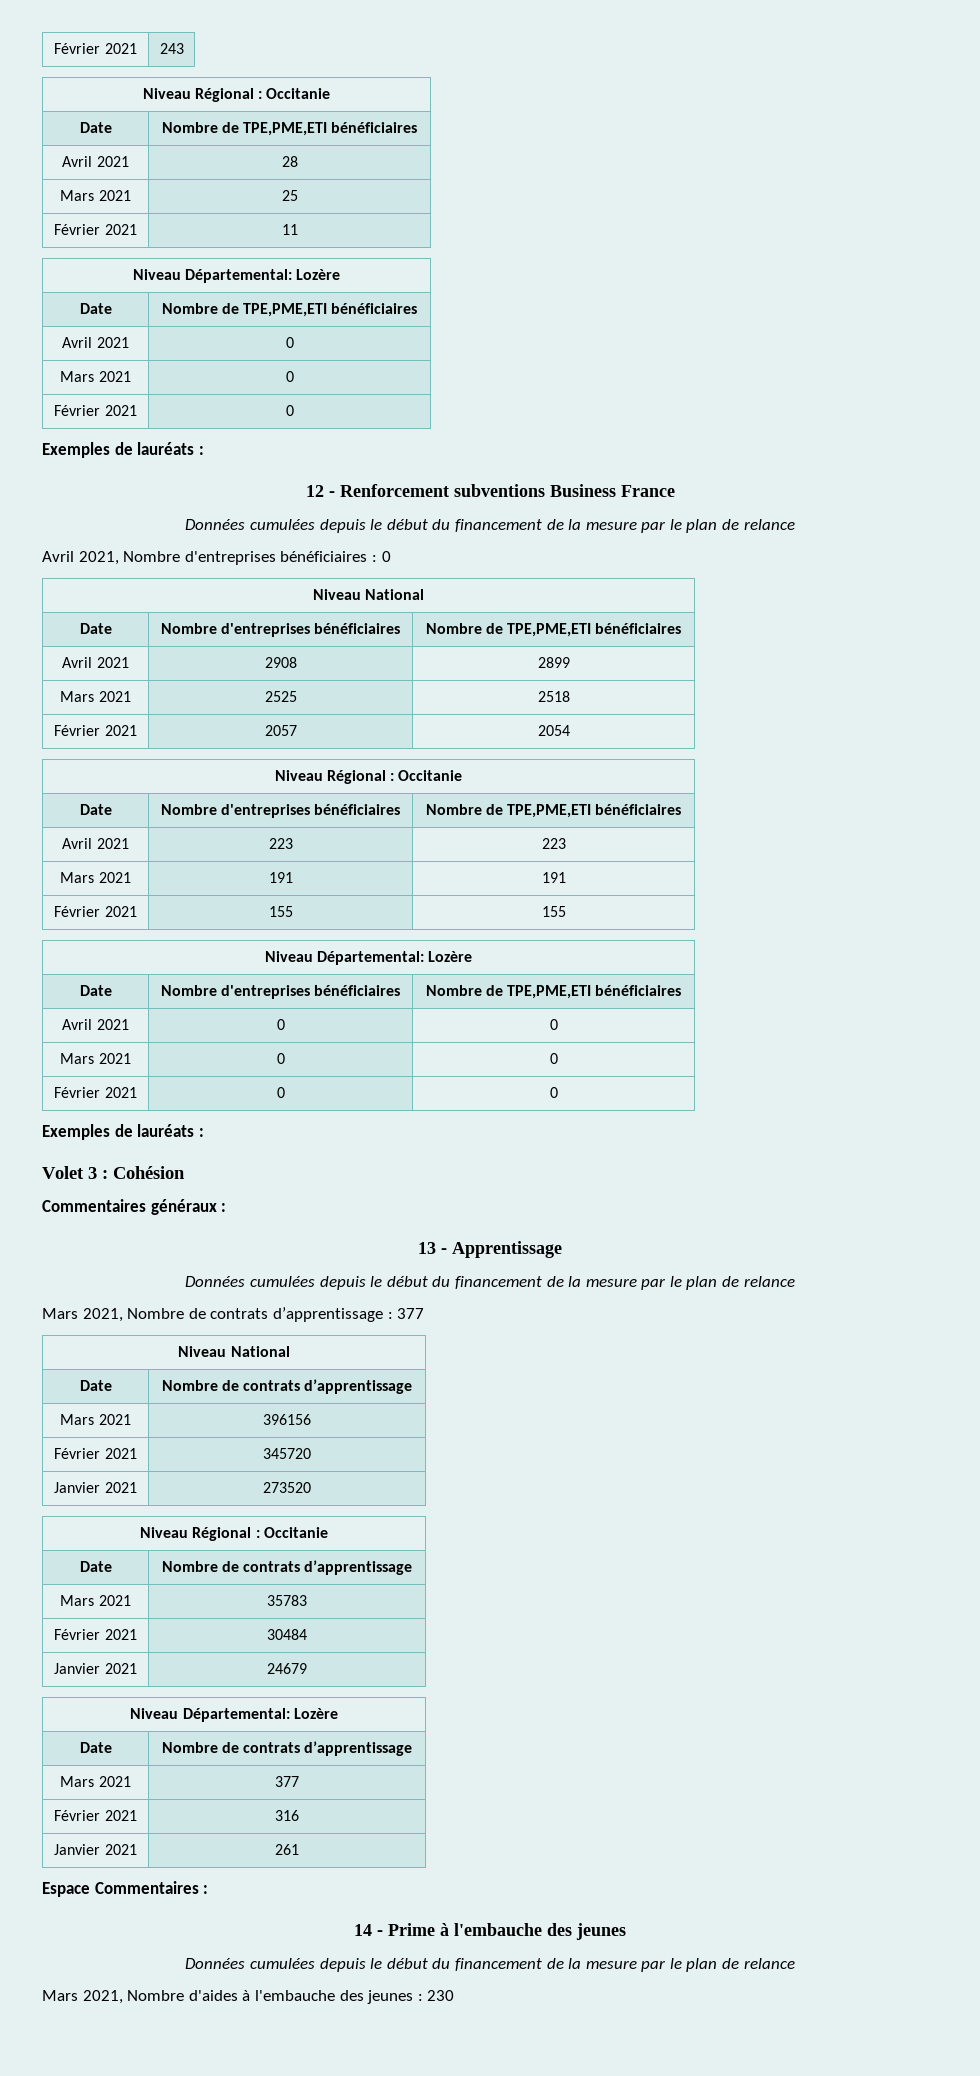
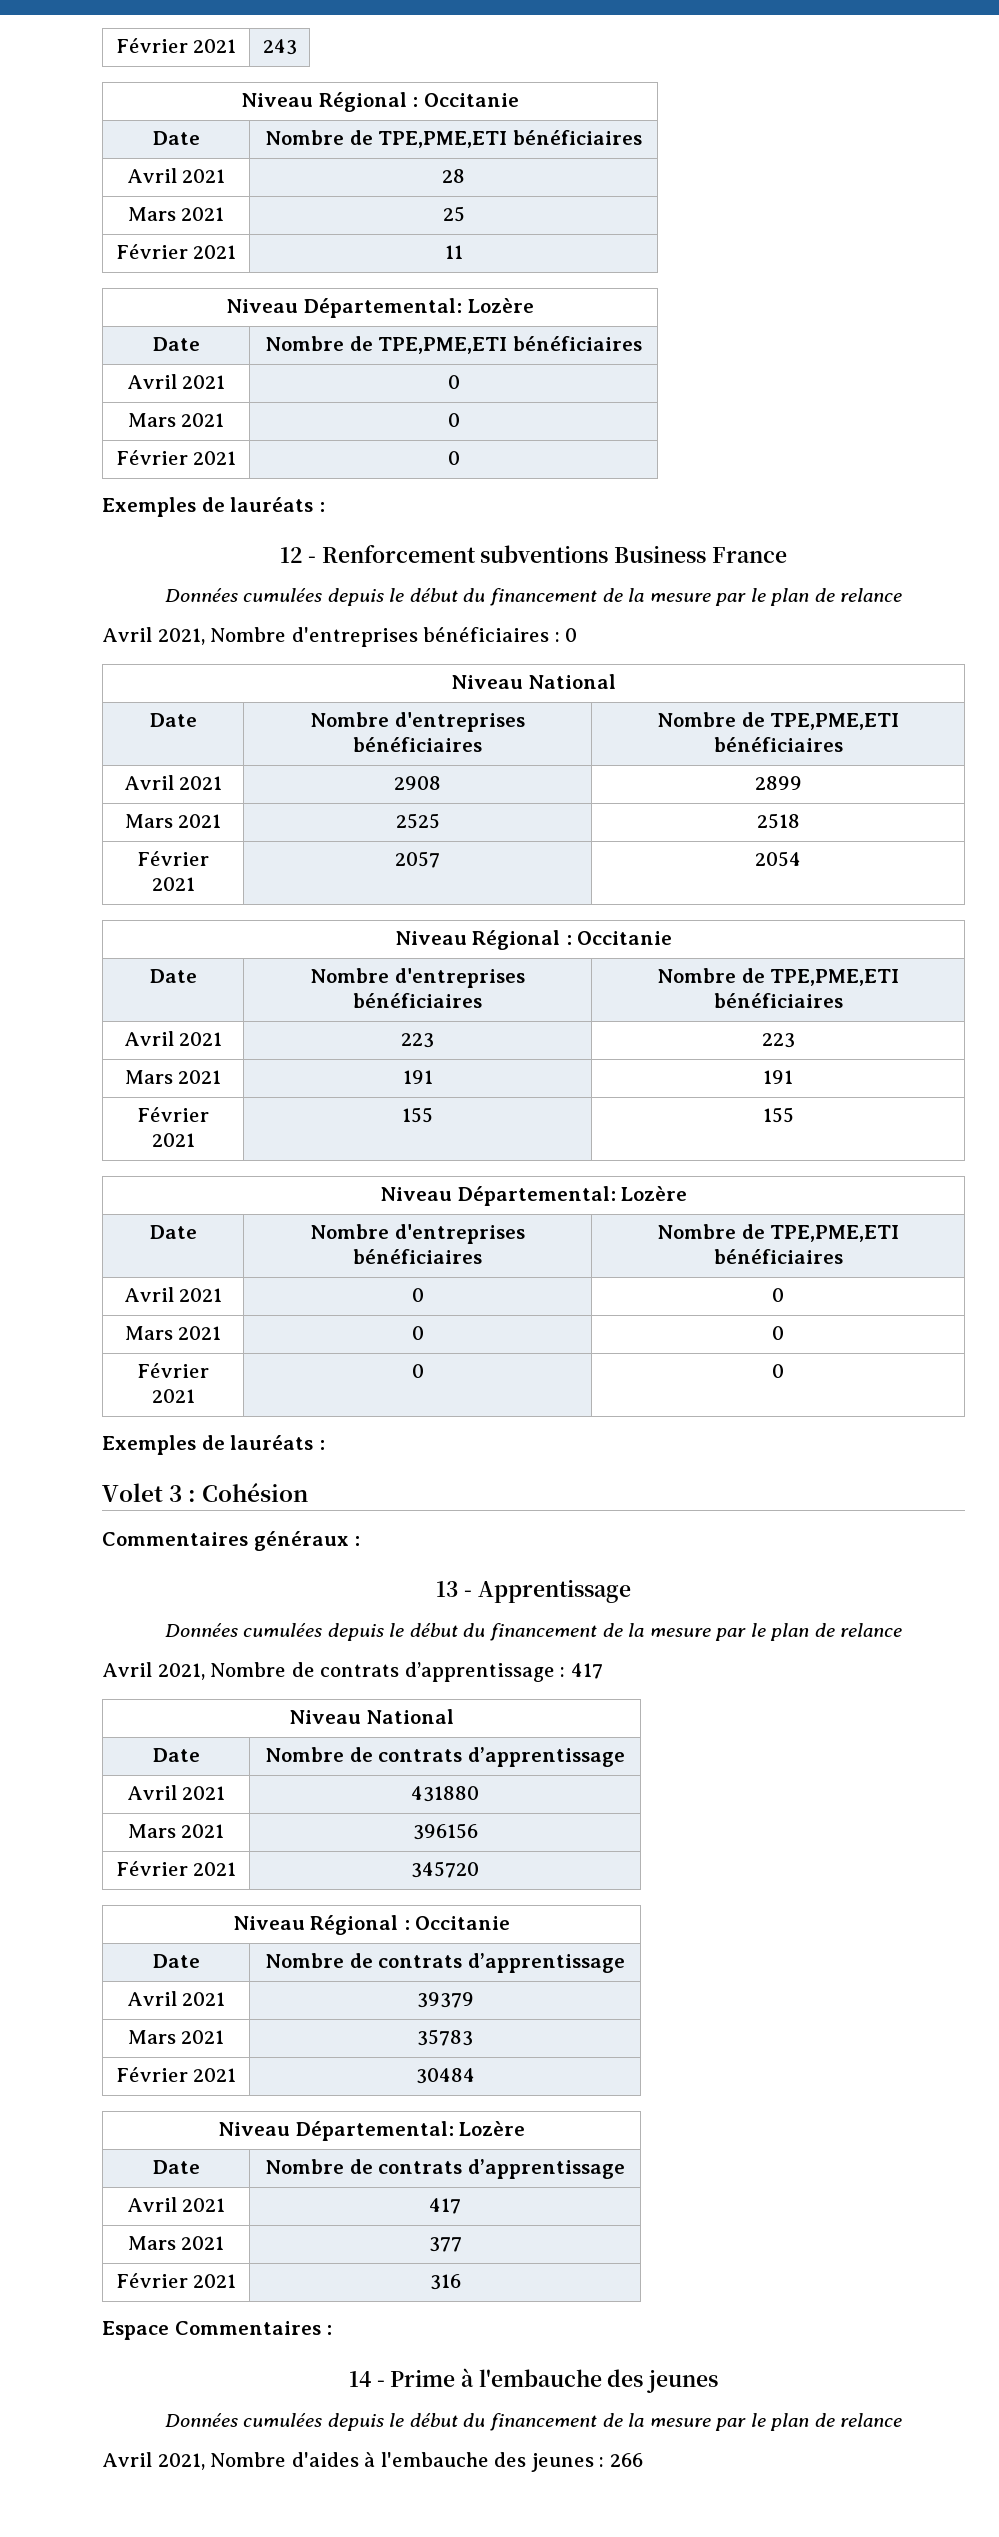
- Mars 2021, Nombre de contrats d’apprentissage : 377
+ Avril 2021, Nombre de contrats d’apprentissage : 417
+ Avril 2021 | 431880
- Janvier 2021 | 273520
+ Avril 2021 | 39379
- Janvier 2021 | 24679
+ Avril 2021 | 417
- Janvier 2021 | 261
- Mars 2021, Nombre d'aides à l'embauche des jeunes : 230
+ Avril 2021, Nombre d'aides à l'embauche des jeunes : 266

